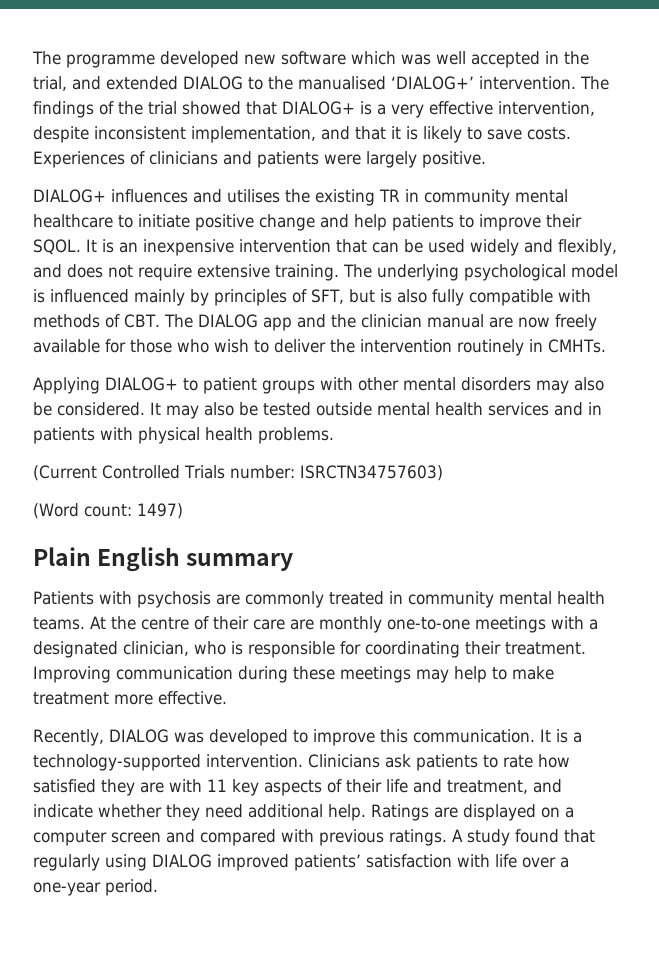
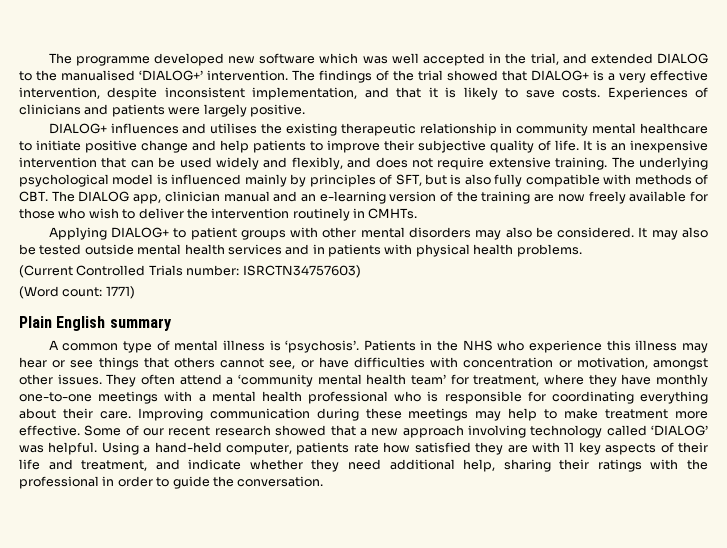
- DIALOG+ influences and utilises the existing TR in community mental healthcare to initiate positive change and help patients to improve their SQOL.
+ DIALOG+ influences and utilises the existing therapeutic relationship in community mental healthcare to initiate positive change and help patients to improve their subjective quality of life.
- The underlying psychological model is influenced mainly by principles of SFT, but is also fully compatible with methods of CBT. The DIALOG app and the clinician manual are now freely available for those who wish to deliver the intervention routinely in CMHTs.
+ The underlying psychological model is influenced mainly by principles of SFT, but is also fully compatible with methods of CBT. The DIALOG app, clinician manual and an e-learning version of the training are now freely available for those who wish to deliver the intervention routinely in CMHTs.
- (Word count: 1497)
+ (Word count: 1771)
- Patients with psychosis are commonly treated in community mental health teams. At the centre of their care are monthly one-to-one meetings with a designated clinician, who is responsible for coordinating their treatment.
+ A common type of mental illness is ‘psychosis’. Patients in the NHS who experience this illness may hear or see things that others cannot see, or have difficulties with concentration or motivation, amongst other issues. They often attend a ‘community mental health team’ for treatment, where they have monthly one-to-one meetings with a mental health professional who is responsible for coordinating everything about their care.
- Improving communication during these meetings may help to make treatment more effective.
- Recently, DIALOG was developed to improve this communication. It is a technology-supported intervention. Clinicians ask patients to rate how satisfied they are with 11 key aspects of their life and treatment, and indicate whether they need additional help. Ratings are displayed on a computer screen and compared with previous ratings. A study found that regularly using DIALOG improved patients’ satisfaction with life over a one-year period.
+ Improving communication during these meetings may help to make treatment more effective. Some of our recent research showed that a new approach involving technology called ‘DIALOG’ was helpful. Using a hand-held computer, patients rate how satisfied they are with 11 key aspects of their life and treatment, and indicate whether they need additional help, sharing their ratings with the professional in order to guide the conversation.

